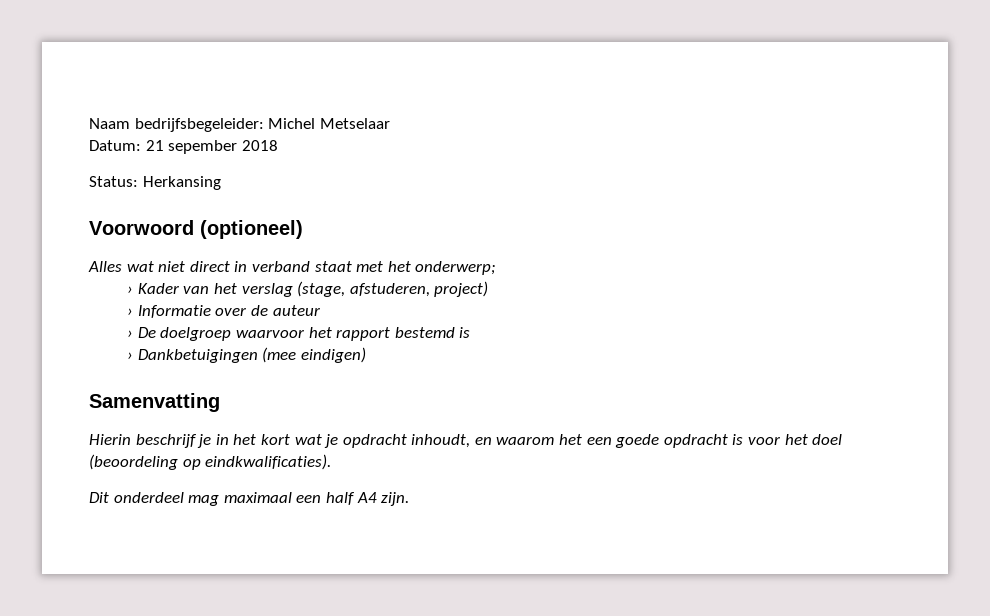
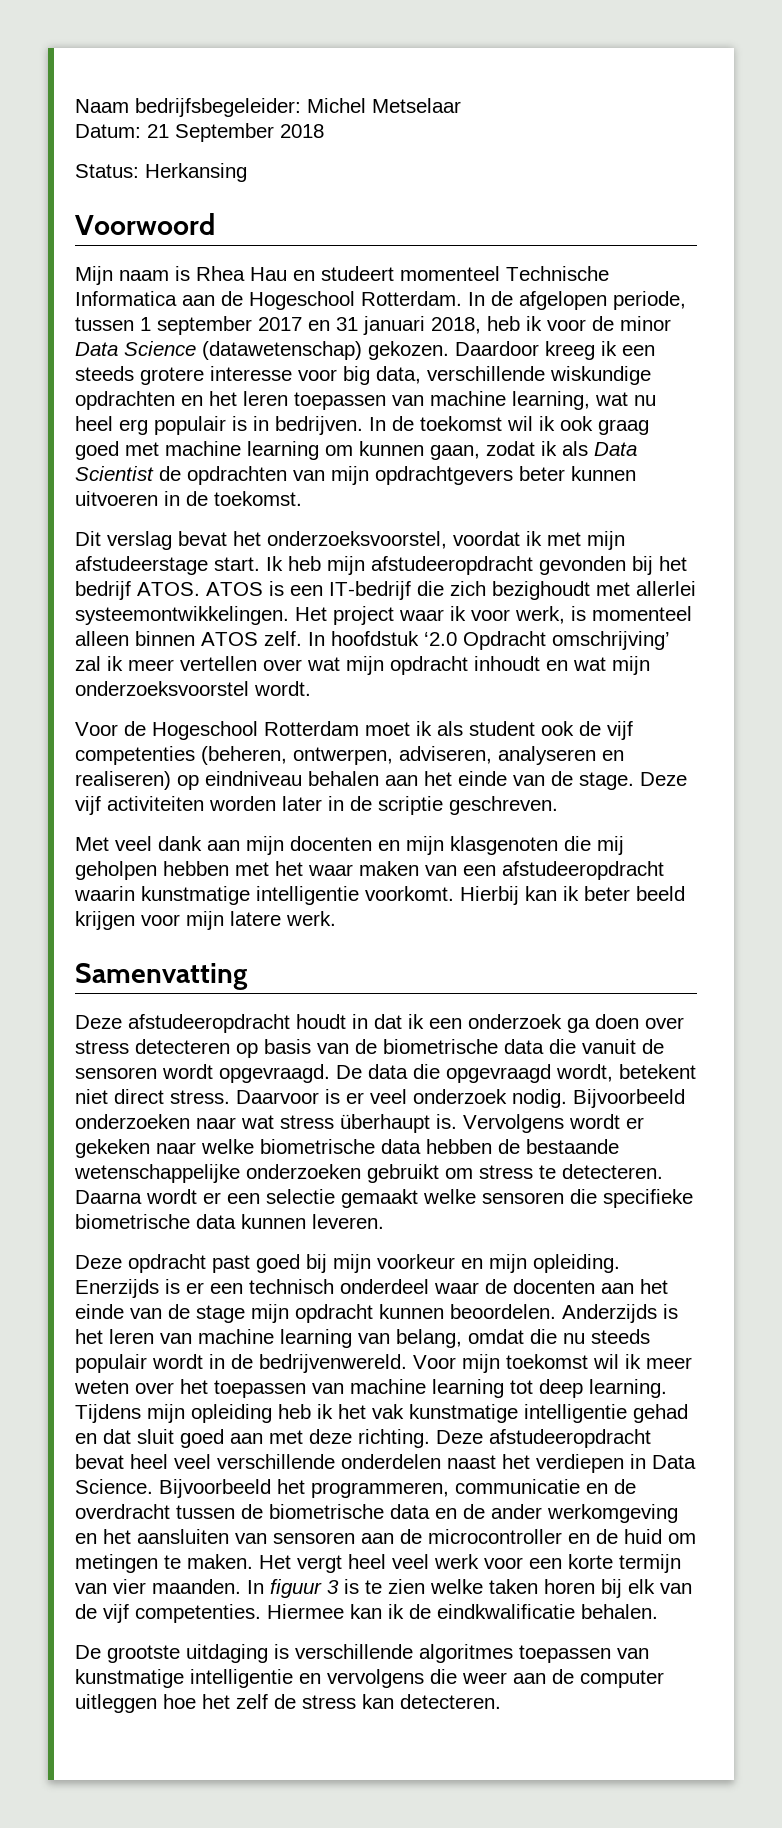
- Datum: 21 sepember 2018
+ Datum: 21 September 2018
- Voorwoord (optioneel)
- Alles wat niet direct in verband staat met het onderwerp;
- › Kader van het verslag (stage, afstuderen, project)
- › Informatie over de auteur
- › De doelgroep waarvoor het rapport bestemd is
- › Dankbetuigingen (mee eindigen)
+ Voorwoord
+ Mijn naam is Rhea Hau en studeert momenteel Technische Informatica aan de Hogeschool Rotterdam. In de afgelopen periode, tussen 1 september 2017 en 31 januari 2018, heb ik voor de minor Data Science (datawetenschap) gekozen. Daardoor kreeg ik een steeds grotere interesse voor big data, verschillende wiskundige opdrachten en het leren toepassen van machine learning, wat nu heel erg populair is in bedrijven. In de toekomst wil ik ook graag goed met machine learning om kunnen gaan, zodat ik als Data Scientist de opdrachten van mijn opdrachtgevers beter kunnen uitvoeren in de toekomst.
+ Dit verslag bevat het onderzoeksvoorstel, voordat ik met mijn afstudeerstage start. Ik heb mijn afstudeeropdracht gevonden bij het bedrijf ATOS. ATOS is een IT-bedrijf die zich bezighoudt met allerlei systeemontwikkelingen. Het project waar ik voor werk, is momenteel alleen binnen ATOS zelf. In hoofdstuk ‘2.0 Opdracht omschrijving’ zal ik meer vertellen over wat mijn opdracht inhoudt en wat mijn onderzoeksvoorstel wordt.
+ Voor de Hogeschool Rotterdam moet ik als student ook de vijf competenties (beheren, ontwerpen, adviseren, analyseren en realiseren) op eindniveau behalen aan het einde van de stage. Deze vijf activiteiten worden later in de scriptie geschreven.
+ Met veel dank aan mijn docenten en mijn klasgenoten die mij geholpen hebben met het waar maken van een afstudeeropdracht waarin kunstmatige intelligentie voorkomt. Hierbij kan ik beter beeld krijgen voor mijn latere werk.
  Samenvatting
- Hierin beschrijf je in het kort wat je opdracht inhoudt, en waarom het een goede opdracht is voor het doel (beoordeling op eindkwalificaties).
- Dit onderdeel mag maximaal een half A4 zijn.
+ Deze afstudeeropdracht houdt in dat ik een onderzoek ga doen over stress detecteren op basis van de biometrische data die vanuit de sensoren wordt opgevraagd. De data die opgevraagd wordt, betekent niet direct stress. Daarvoor is er veel onderzoek nodig. Bijvoorbeeld onderzoeken naar wat stress überhaupt is. Vervolgens wordt er gekeken naar welke biometrische data hebben de bestaande wetenschappelijke onderzoeken gebruikt om stress te detecteren. Daarna wordt er een selectie gemaakt welke sensoren die specifieke biometrische data kunnen leveren.
+ Deze opdracht past goed bij mijn voorkeur en mijn opleiding. Enerzijds is er een technisch onderdeel waar de docenten aan het einde van de stage mijn opdracht kunnen beoordelen. Anderzijds is het leren van machine learning van belang, omdat die nu steeds populair wordt in de bedrijvenwereld. Voor mijn toekomst wil ik meer weten over het toepassen van machine learning tot deep learning. Tijdens mijn opleiding heb ik het vak kunstmatige intelligentie gehad en dat sluit goed aan met deze richting. Deze afstudeeropdracht bevat heel veel verschillende onderdelen naast het verdiepen in Data Science. Bijvoorbeeld het programmeren, communicatie en de overdracht tussen de biometrische data en de ander werkomgeving en het aansluiten van sensoren aan de microcontroller en de huid om metingen te maken. Het vergt heel veel werk voor een korte termijn van vier maanden. In figuur 3 is te zien welke taken horen bij elk van de vijf competenties. Hiermee kan ik de eindkwalificatie behalen.
+ De grootste uitdaging is verschillende algoritmes toepassen van kunstmatige intelligentie en vervolgens die weer aan de computer uitleggen hoe het zelf de stress kan detecteren.

